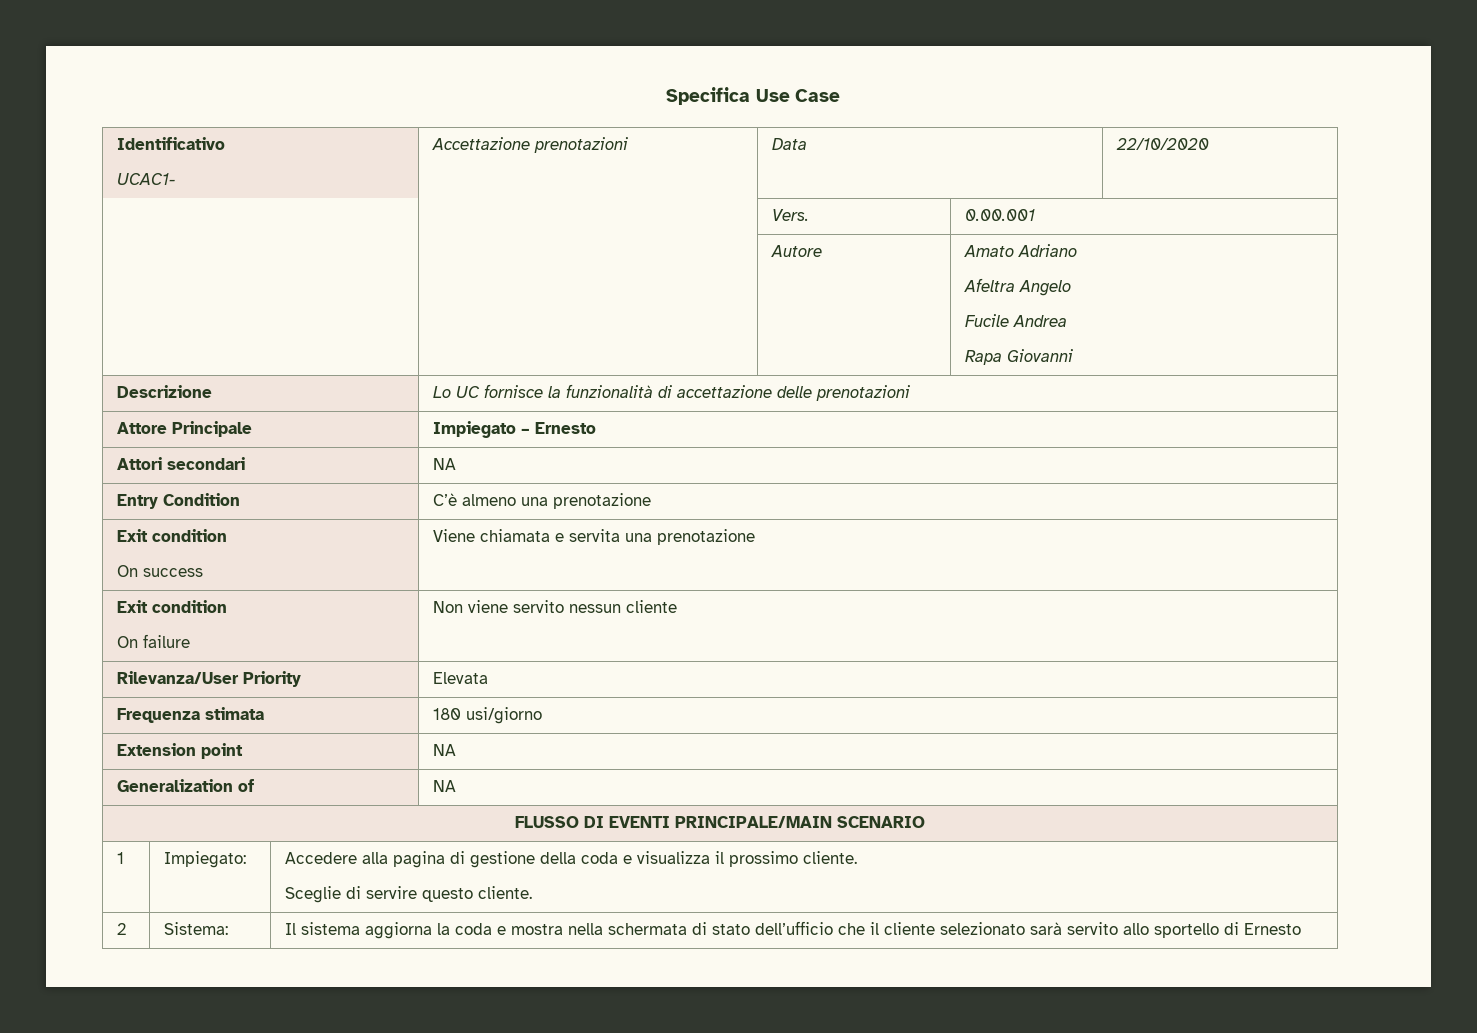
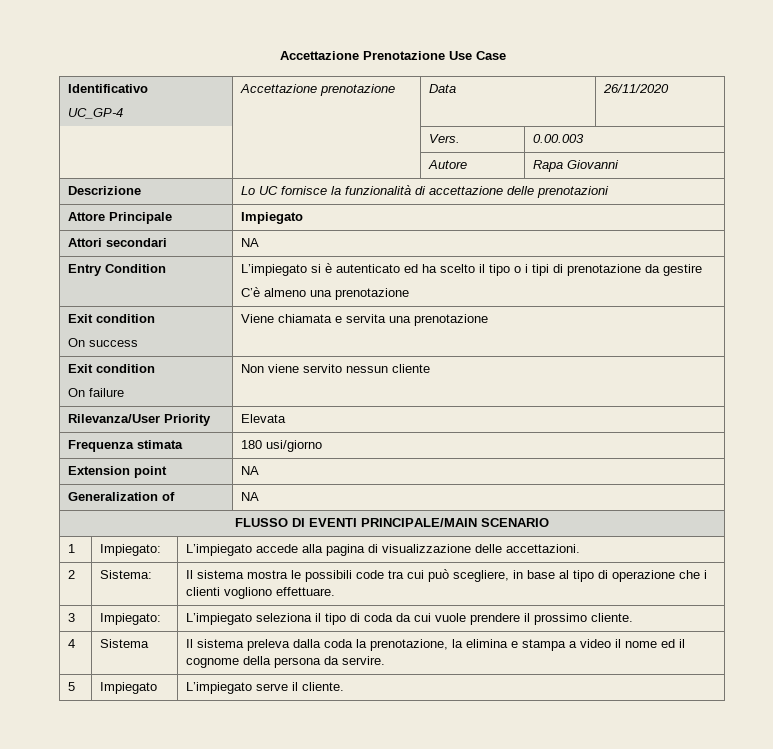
- Specifica Use Case
+ Accettazione Prenotazione Use Case
  Identificativo
- UCAC1- | Accettazione prenotazioni | Data | 22/10/2020
+ UC_GP-4 | Accettazione prenotazione | Data | 26/11/2020
- | | Vers. | 0.00.001
+ | | Vers. | 0.00.003
- | | Autore | Amato Adriano
- Afeltra Angelo
- Fucile Andrea
- Rapa Giovanni
+ | | Autore | Rapa Giovanni
- Attore Principale | Impiegato – Ernesto
+ Attore Principale | Impiegato
- Entry Condition | C’è almeno una prenotazione
+ Entry Condition | L’impiegato si è autenticato ed ha scelto il tipo o i tipi di prenotazione da gestire
+ C’è almeno una prenotazione
- 1 | Impiegato: | Accedere alla pagina di gestione della coda e visualizza il prossimo cliente.
- Sceglie di servire questo cliente.
- 2 | Sistema: | Il sistema aggiorna la coda e mostra nella schermata di stato dell’ufficio che il cliente selezionato sarà servito allo sportello di Ernesto
+ 1 | Impiegato: | L’impiegato accede alla pagina di visualizzazione delle accettazioni.
+ 2 | Sistema: | Il sistema mostra le possibili code tra cui può scegliere, in base al tipo di operazione che i clienti vogliono effettuare.
+ 3 | Impiegato: | L’impiegato seleziona il tipo di coda da cui vuole prendere il prossimo cliente.
+ 4 | Sistema | Il sistema preleva dalla coda la prenotazione, la elimina e stampa a video il nome ed il cognome della persona da servire.
+ 5 | Impiegato | L’impiegato serve il cliente.

